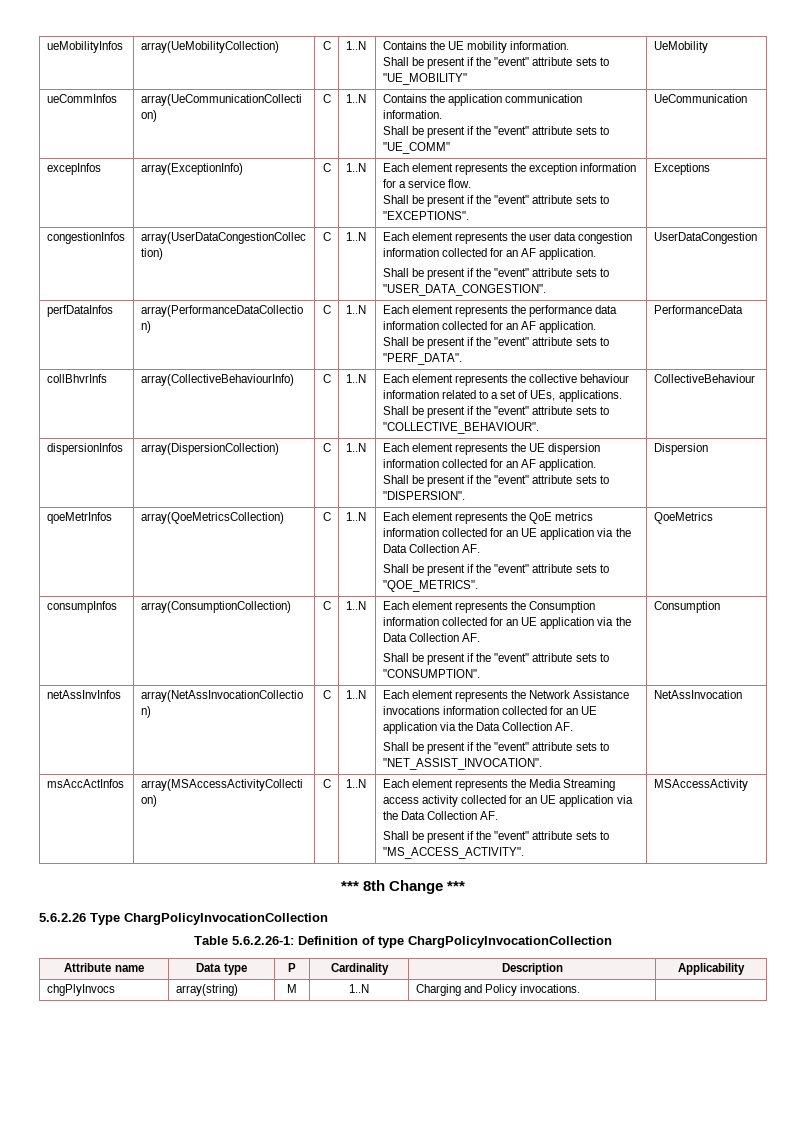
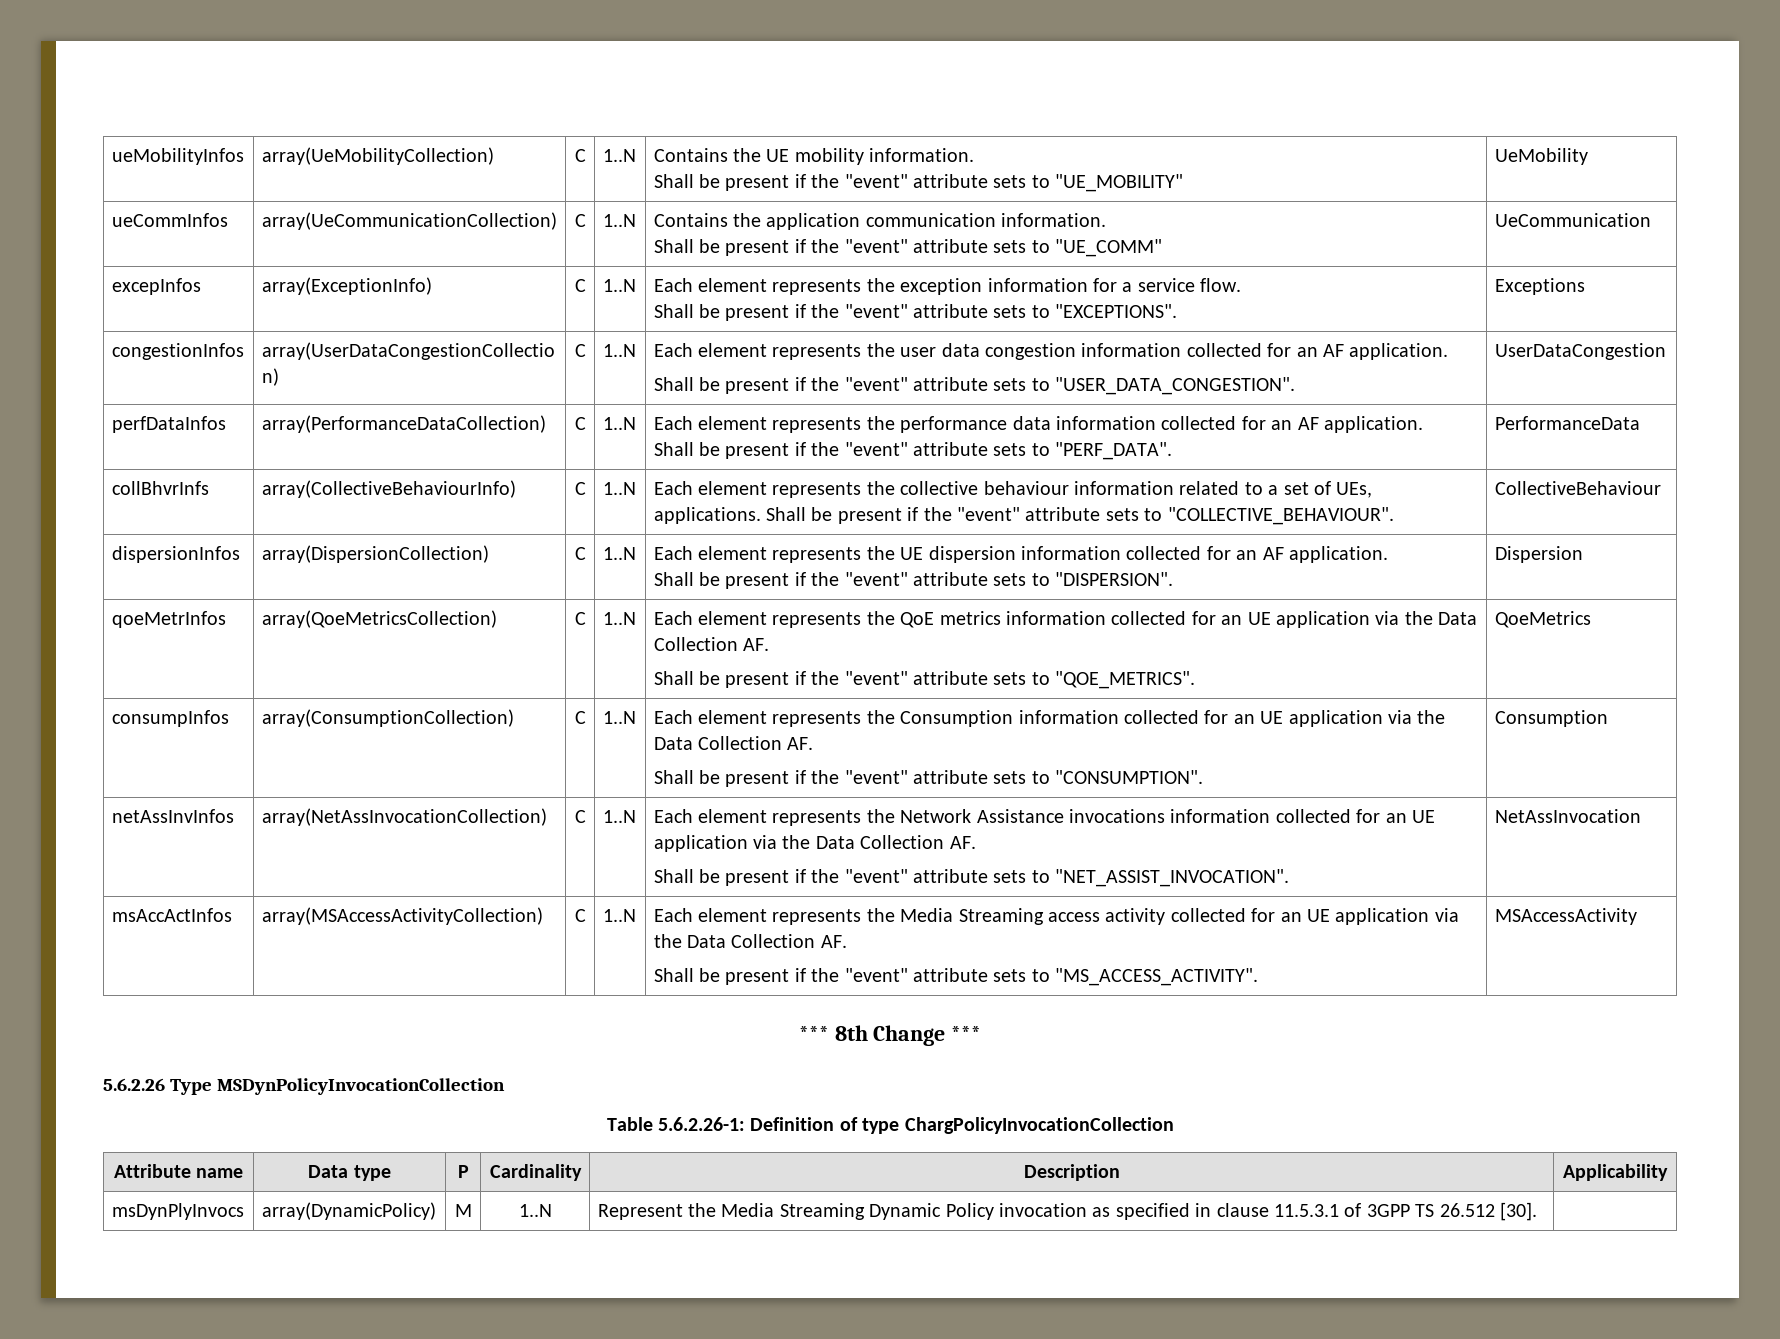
- 5.6.2.26 Type ChargPolicyInvocationCollection
+ 5.6.2.26 Type MSDynPolicyInvocationCollection
- chgPlyInvocs | array(string) | M | 1..N | Charging and Policy invocations. |
+ msDynPlyInvocs | array(DynamicPolicy) | M | 1..N | Represent the Media Streaming Dynamic Policy invocation as specified in clause 11.5.3.1 of 3GPP TS 26.512 [30]. |

